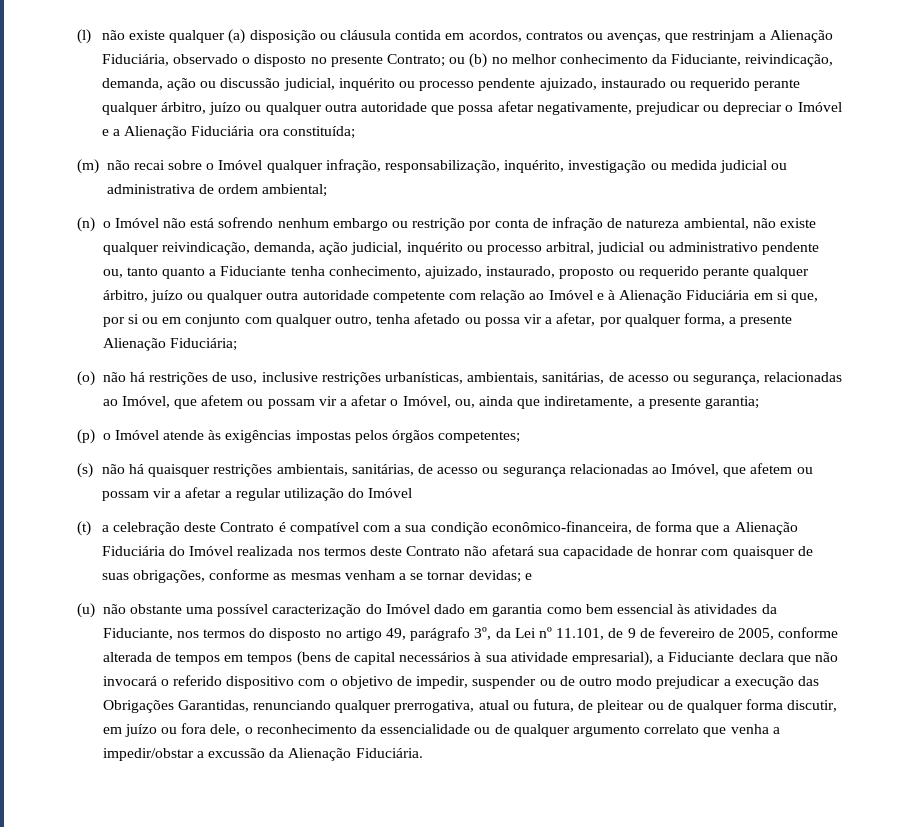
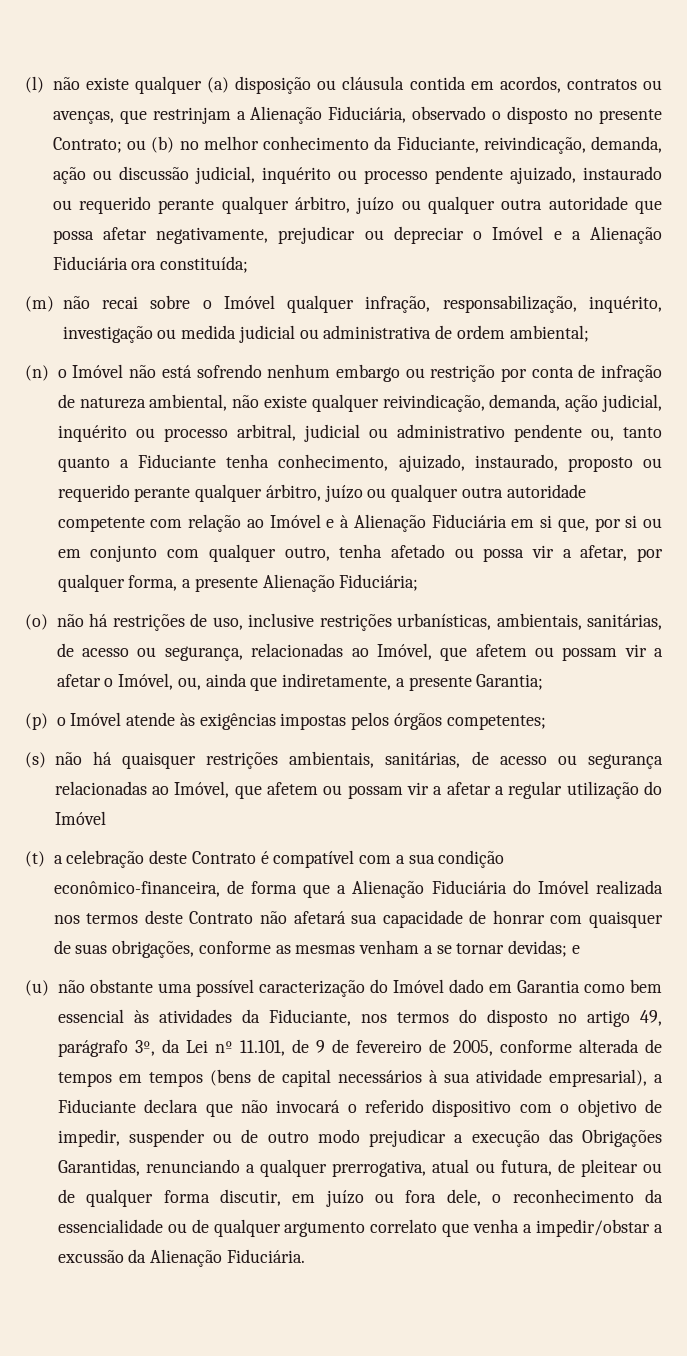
- (o) não há restrições de uso, inclusive restrições urbanísticas, ambientais, sanitárias, de acesso ou segurança, relacionadas ao Imóvel, que afetem ou possam vir a afetar o Imóvel, ou, ainda que indiretamente, a presente garantia;
+ (o) não há restrições de uso, inclusive restrições urbanísticas, ambientais, sanitárias, de acesso ou segurança, relacionadas ao Imóvel, que afetem ou possam vir a afetar o Imóvel, ou, ainda que indiretamente, a presente Garantia;
- (u) não obstante uma possível caracterização do Imóvel dado em garantia como bem essencial às atividades da Fiduciante, nos termos do disposto no artigo 49, parágrafo 3º, da Lei nº 11.101, de 9 de fevereiro de 2005, conforme alterada de tempos em tempos (bens de capital necessários à sua atividade empresarial), a Fiduciante declara que não invocará o referido dispositivo com o objetivo de impedir, suspender ou de outro modo prejudicar a execução das Obrigações Garantidas, renunciando qualquer prerrogativa, atual ou futura, de pleitear ou de qualquer forma discutir, em juízo ou fora dele, o reconhecimento da essencialidade ou de qualquer argumento correlato que venha a impedir/obstar a excussão da Alienação Fiduciária.
+ (u) não obstante uma possível caracterização do Imóvel dado em Garantia como bem essencial às atividades da Fiduciante, nos termos do disposto no artigo 49, parágrafo 3º, da Lei nº 11.101, de 9 de fevereiro de 2005, conforme alterada de tempos em tempos (bens de capital necessários à sua atividade empresarial), a Fiduciante declara que não invocará o referido dispositivo com o objetivo de impedir, suspender ou de outro modo prejudicar a execução das Obrigações Garantidas, renunciando a qualquer prerrogativa, atual ou futura, de pleitear ou de qualquer forma discutir, em juízo ou fora dele, o reconhecimento da essencialidade ou de qualquer argumento correlato que venha a impedir/obstar a excussão da Alienação Fiduciária.

